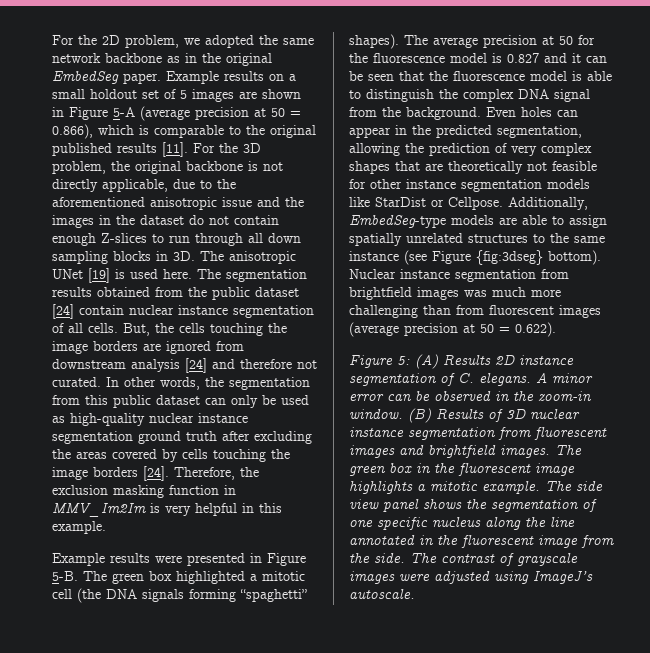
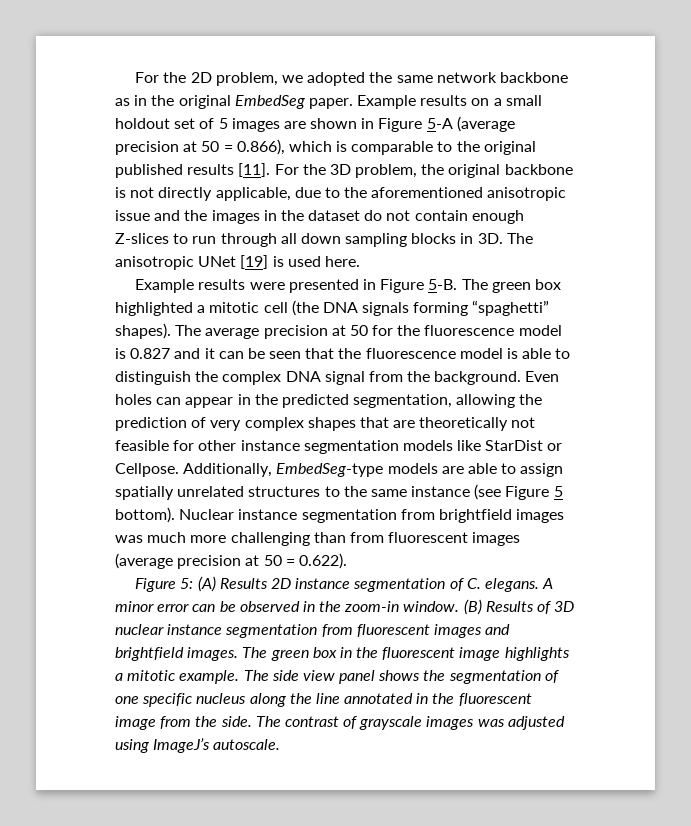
- The segmentation results obtained from the public dataset [24] contain nuclear instance segmentation of all cells. But, the cells touching the image borders are ignored from downstream analysis [24] and therefore not curated. In other words, the segmentation from this public dataset can only be used as high-quality nuclear instance segmentation ground truth after excluding the areas covered by cells touching the image borders [24]. Therefore, the exclusion masking function in MMV_Im2Im is very helpful in this example.
- Additionally, EmbedSeg-type models are able to assign spatially unrelated structures to the same instance (see Figure {fig:3dseg} bottom).
+ Additionally, EmbedSeg-type models are able to assign spatially unrelated structures to the same instance (see Figure 5 bottom).
- The contrast of grayscale images were adjusted using ImageJ’s autoscale.
+ The contrast of grayscale images was adjusted using ImageJ’s autoscale.

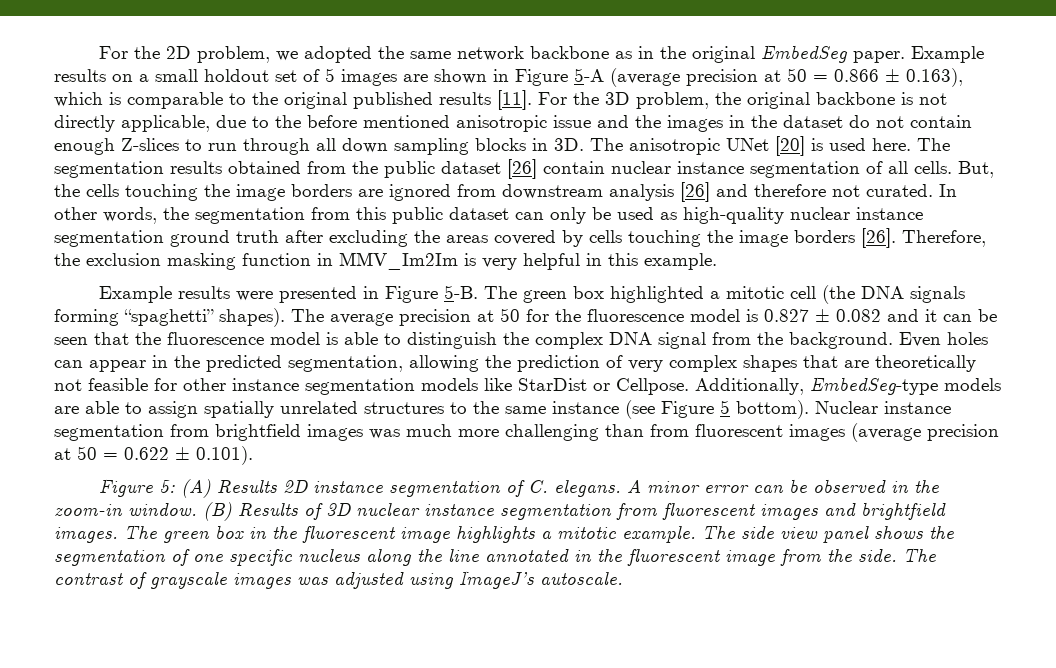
- Example results on a small holdout set of 5 images are shown in Figure 5-A (average precision at 50 = 0.866), which is comparable to the original published results [11].
+ Example results on a small holdout set of 5 images are shown in Figure 5-A (average precision at 50 = 0.866 ± 0.163), which is comparable to the original published results [11].
- For the 3D problem, the original backbone is not directly applicable, due to the aforementioned anisotropic issue and the images in the dataset do not contain enough Z-slices to run through all down sampling blocks in 3D.
+ For the 3D problem, the original backbone is not directly applicable, due to the before mentioned anisotropic issue and the images in the dataset do not contain enough Z-slices to run through all down sampling blocks in 3D.
- The anisotropic UNet [19] is used here.
+ The anisotropic UNet [20] is used here. The segmentation results obtained from the public dataset [26] contain nuclear instance segmentation of all cells. But, the cells touching the image borders are ignored from downstream analysis [26] and therefore not curated. In other words, the segmentation from this public dataset can only be used as high-quality nuclear instance segmentation ground truth after excluding the areas covered by cells touching the image borders [26]. Therefore, the exclusion masking function in MMV_Im2Im is very helpful in this example.
- The average precision at 50 for the fluorescence model is 0.827 and it can be seen that the fluorescence model is able to distinguish the complex DNA signal from the background.
+ The average precision at 50 for the fluorescence model is 0.827 ± 0.082 and it can be seen that the fluorescence model is able to distinguish the complex DNA signal from the background.
- Nuclear instance segmentation from brightfield images was much more challenging than from fluorescent images (average precision at 50 = 0.622).
+ Nuclear instance segmentation from brightfield images was much more challenging than from fluorescent images (average precision at 50 = 0.622 ± 0.101).

